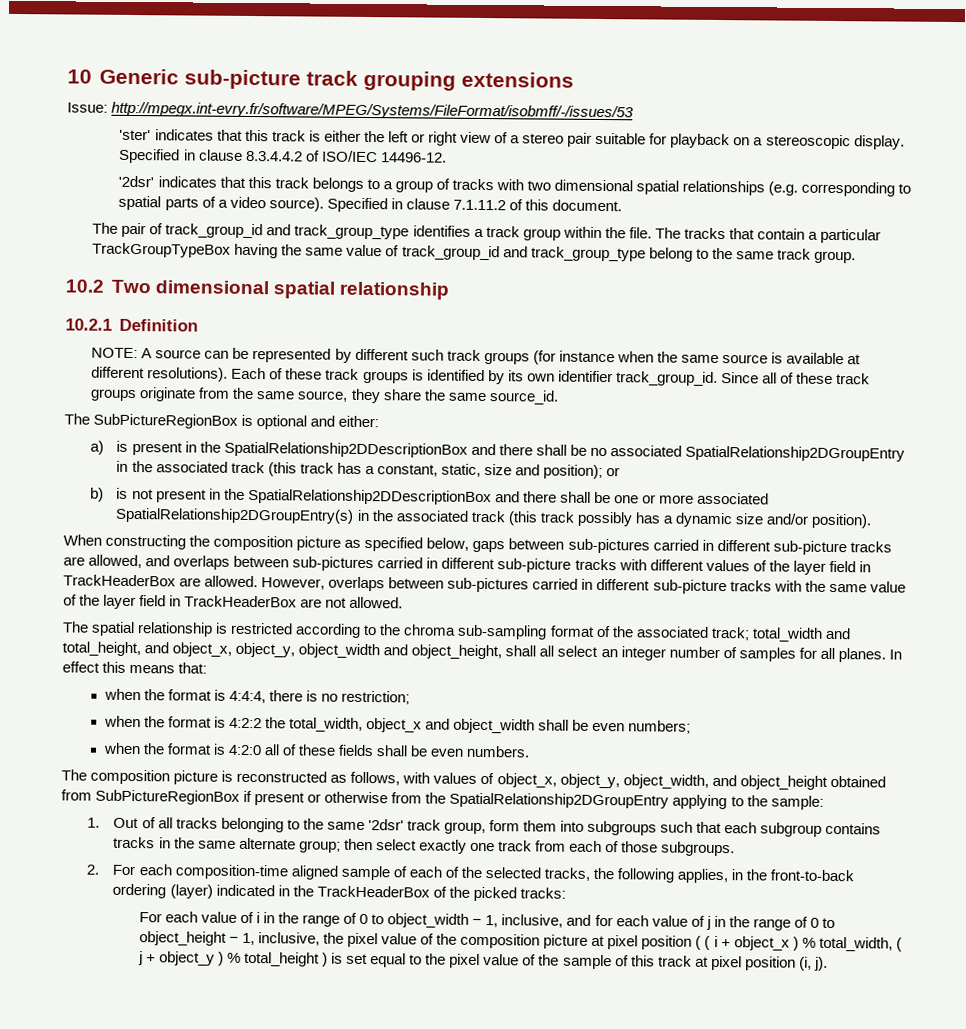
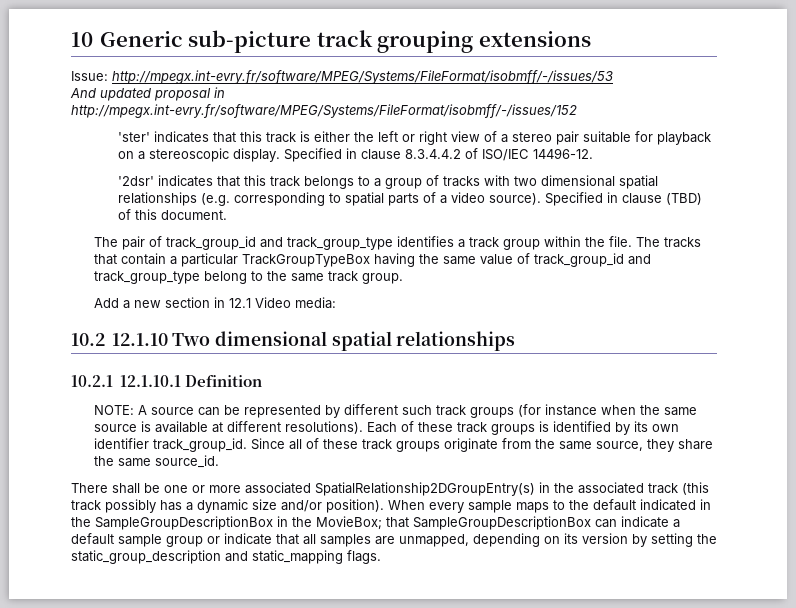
+ And updated proposal in http://mpegx.int-evry.fr/software/MPEG/Systems/FileFormat/isobmff/-/issues/152
- Specified in clause 7.1.11.2 of this document.
+ Specified in clause (TBD) of this document.
+ Add a new section in 12.1 Video media:
- 10.2 Two dimensional spatial relationship
+ 10.2 12.1.10 Two dimensional spatial relationships
- 10.2.1 Definition
+ 10.2.1 12.1.10.1 Definition
- The SubPictureRegionBox is optional and either:
- a) is present in the SpatialRelationship2DDescriptionBox and there shall be no associated SpatialRelationship2DGroupEntry in the associated track (this track has a constant, static, size and position); or
- b) is not present in the SpatialRelationship2DDescriptionBox and there shall be one or more associated SpatialRelationship2DGroupEntry(s) in the associated track (this track possibly has a dynamic size and/or position).
- When constructing the composition picture as specified below, gaps between sub-pictures carried in different sub-picture tracks are allowed, and overlaps between sub-pictures carried in different sub-picture tracks with different values of the layer field in TrackHeaderBox are allowed. However, overlaps between sub-pictures carried in different sub-picture tracks with the same value of the layer field in TrackHeaderBox are not allowed.
- The spatial relationship is restricted according to the chroma sub-sampling format of the associated track; total_width and total_height, and object_x, object_y, object_width and object_height, shall all select an integer number of samples for all planes. In effect this means that:
- when the format is 4:4:4, there is no restriction;
- when the format is 4:2:2 the total_width, object_x and object_width shall be even numbers;
- when the format is 4:2:0 all of these fields shall be even numbers.
- The composition picture is reconstructed as follows, with values of object_x, object_y, object_width, and object_height obtained from SubPictureRegionBox if present or otherwise from the SpatialRelationship2DGroupEntry applying to the sample:
- 1. Out of all tracks belonging to the same '2dsr' track group, form them into subgroups such that each subgroup contains tracks in the same alternate group; then select exactly one track from each of those subgroups.
- 2. For each composition-time aligned sample of each of the selected tracks, the following applies, in the front-to-back ordering (layer) indicated in the TrackHeaderBox of the picked tracks:
- For each value of i in the range of 0 to object_width − 1, inclusive, and for each value of j in the range of 0 to object_height − 1, inclusive, the pixel value of the composition picture at pixel position ( ( i + object_x ) % total_width, ( j + object_y ) % total_height ) is set equal to the pixel value of the sample of this track at pixel position (i, j).
+ There shall be one or more associated SpatialRelationship2DGroupEntry(s) in the associated track (this track possibly has a dynamic size and/or position). When every sample maps to the default indicated in the SampleGroupDescriptionBox in the MovieBox; that SampleGroupDescriptionBox can indicate a default sample group or indicate that all samples are unmapped, depending on its version by setting the static_group_description and static_mapping flags.

